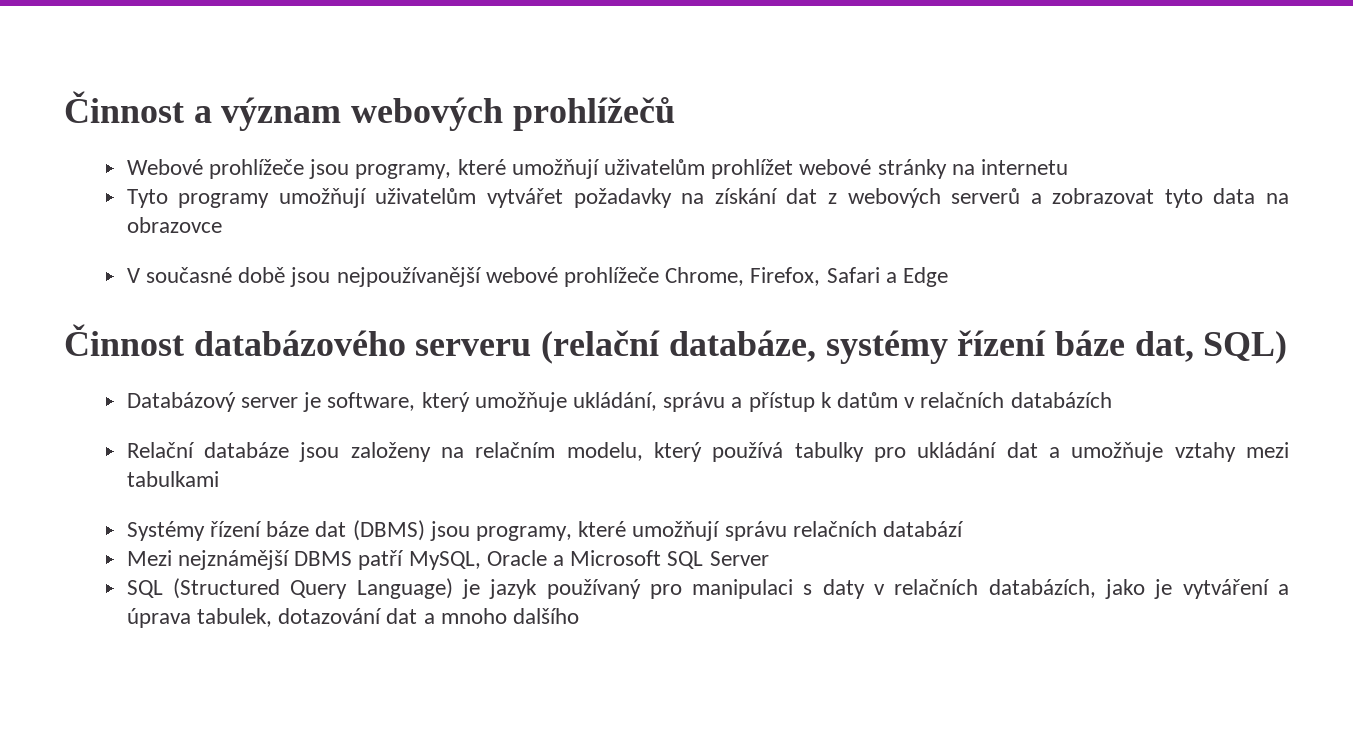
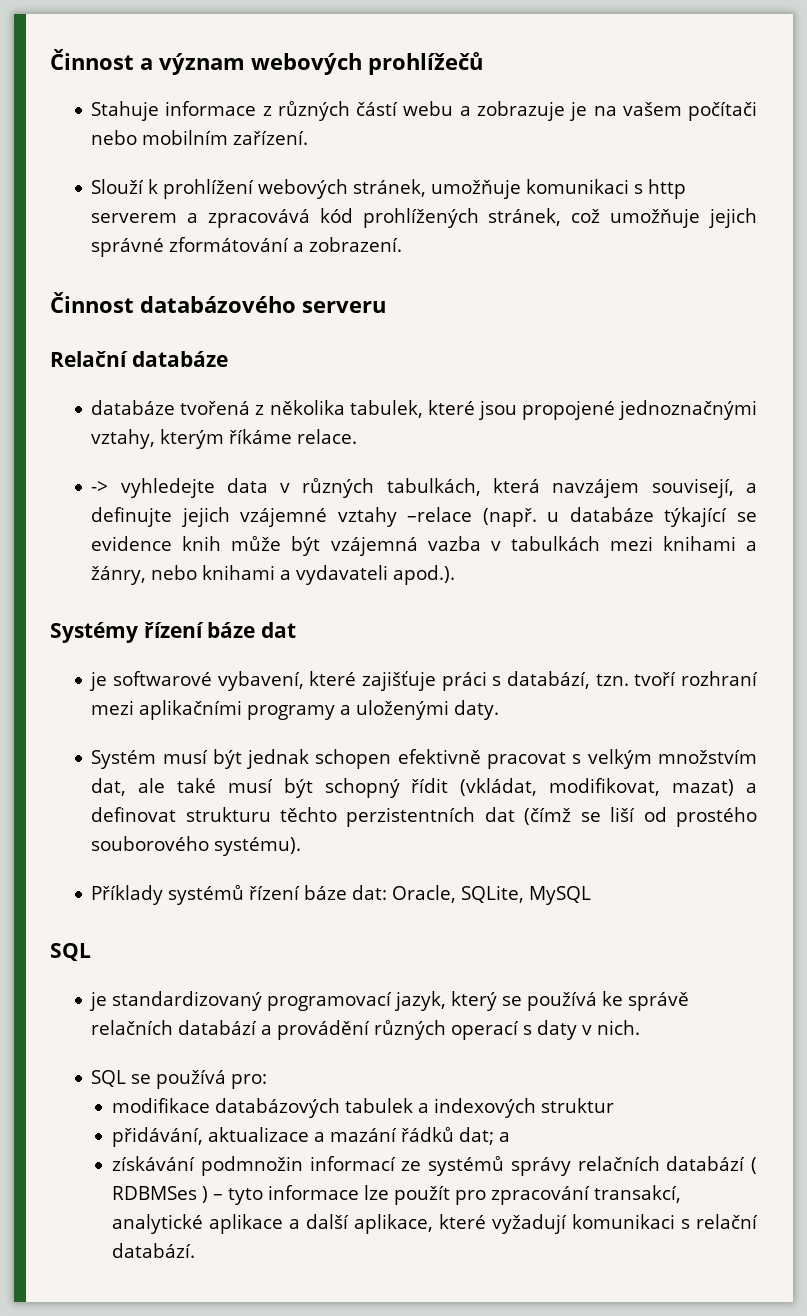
- Webové prohlížeče jsou programy, které umožňují uživatelům prohlížet webové stránky na internetu
- Tyto programy umožňují uživatelům vytvářet požadavky na získání dat z webových serverů a zobrazovat tyto data na obrazovce
- V současné době jsou nejpoužívanější webové prohlížeče Chrome, Firefox, Safari a Edge
- Činnost databázového serveru (relační databáze, systémy řízení báze dat, SQL)
- Databázový server je software, který umožňuje ukládání, správu a přístup k datům v relačních databázích
- Relační databáze jsou založeny na relačním modelu, který používá tabulky pro ukládání dat a umožňuje vztahy mezi tabulkami
- Systémy řízení báze dat (DBMS) jsou programy, které umožňují správu relačních databází
- Mezi nejznámější DBMS patří MySQL, Oracle a Microsoft SQL Server
- SQL (Structured Query Language) je jazyk používaný pro manipulaci s daty v relačních databázích, jako je vytváření a úprava tabulek, dotazování dat a mnoho dalšího
+ Stahuje informace z různých částí webu a zobrazuje je na vašem počítači nebo mobilním zařízení.
+ Slouží k prohlížení webových stránek, umožňuje komunikaci s http serverem a zpracovává kód prohlížených stránek, což umožňuje jejich správné zformátování a zobrazení.
+ Činnost databázového serveru
+ Relační databáze
+ databáze tvořená z několika tabulek, které jsou propojené jednoznačnými vztahy, kterým říkáme relace.
+ -> vyhledejte data v různých tabulkách, která navzájem souvisejí, a definujte jejich vzájemné vztahy –relace (např. u databáze týkající se evidence knih může být vzájemná vazba v tabulkách mezi knihami a žánry, nebo knihami a vydavateli apod.).
+ Systémy řízení báze dat
+ je softwarové vybavení, které zajišťuje práci s databází, tzn. tvoří rozhraní mezi aplikačními programy a uloženými daty.
+ Systém musí být jednak schopen efektivně pracovat s velkým množstvím dat, ale také musí být schopný řídit (vkládat, modifikovat, mazat) a definovat strukturu těchto perzistentních dat (čímž se liší od prostého souborového systému).
+ Příklady systémů řízení báze dat: Oracle, SQLite, MySQL
+ SQL
+ je standardizovaný programovací jazyk, který se používá ke správě relačních databází a provádění různých operací s daty v nich.
+ SQL se používá pro:
+ modifikace databázových tabulek a indexových struktur
+ přidávání, aktualizace a mazání řádků dat; a
+ získávání podmnožin informací ze systémů správy relačních databází ( RDBMSes ) – tyto informace lze použít pro zpracování transakcí, analytické aplikace a další aplikace, které vyžadují komunikaci s relační databází.

